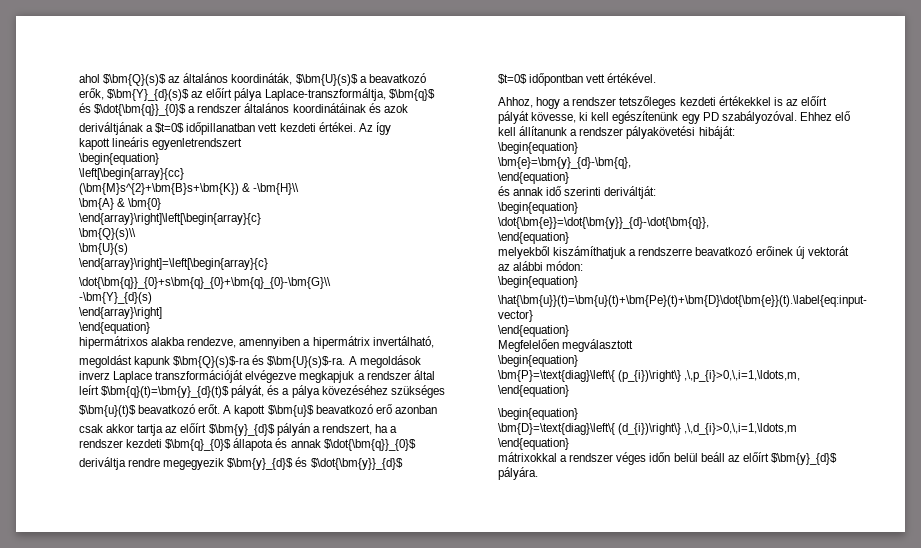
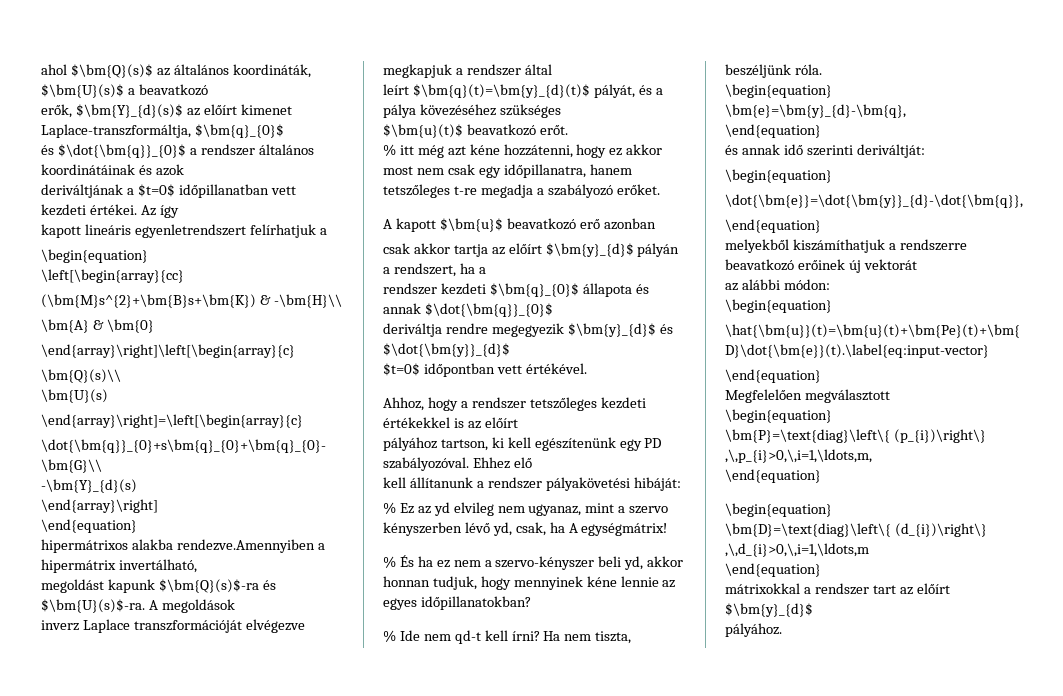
- erők, $\bm{Y}_{d}(s)$ az előírt pálya Laplace-transzformáltja, $\bm{q}$
+ erők, $\bm{Y}_{d}(s)$ az előírt kimenet Laplace-transzformáltja, $\bm{q}_{0}$
- kapott lineáris egyenletrendszert
+ kapott lineáris egyenletrendszert felírhatjuk a
- hipermátrixos alakba rendezve, amennyiben a hipermátrix invertálható,
+ hipermátrixos alakba rendezve.Amennyiben a hipermátrix invertálható,
- $\bm{u}(t)$ beavatkozó erőt. A kapott $\bm{u}$ beavatkozó erő azonban
+ $\bm{u}(t)$ beavatkozó erőt.
+ % itt még azt kéne hozzátenni, hogy ez akkor most nem csak egy időpillanatra, hanem tetszőleges t-re megadja a szabályozó erőket.
+ A kapott $\bm{u}$ beavatkozó erő azonban
- pályát kövesse, ki kell egészítenünk egy PD szabályozóval.
+ pályához tartson, ki kell egészítenünk egy PD szabályozóval.
+ % Ez az yd elvileg nem ugyanaz, mint a szervo kényszerben lévő yd, csak, ha A egységmátrix!
+ % És ha ez nem a szervo-kényszer beli yd, akkor honnan tudjuk, hogy mennyinek kéne lennie az egyes időpillanatokban?
+ % Ide nem qd-t kell írni? Ha nem tiszta, beszéljünk róla.
- mátrixokkal a rendszer véges időn belül beáll az előírt $\bm{y}_{d}$
+ mátrixokkal a rendszer tart az előírt $\bm{y}_{d}$
- pályára.
+ pályához.

